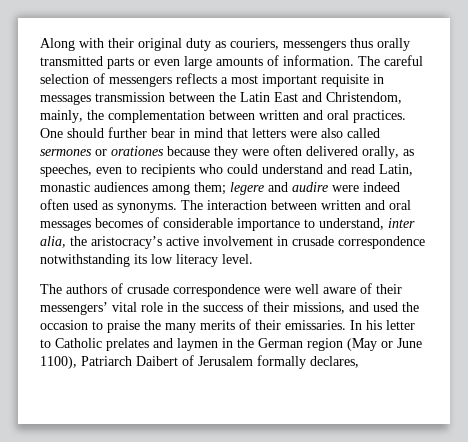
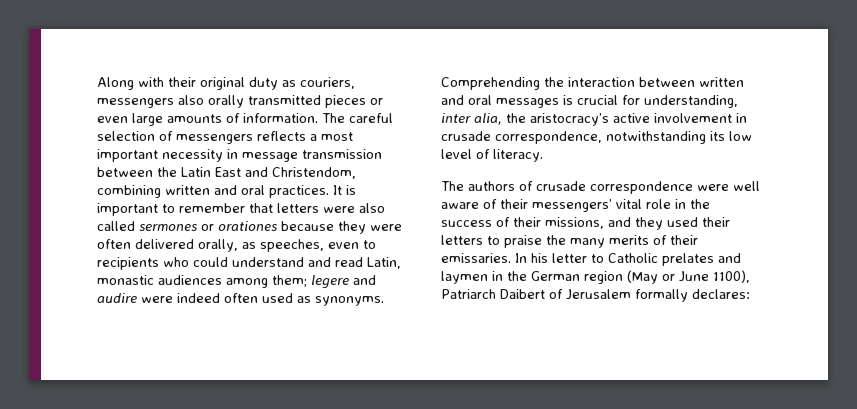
- Along with their original duty as couriers, messengers thus orally transmitted parts or even large amounts of information.
+ Along with their original duty as couriers, messengers also orally transmitted pieces or even large amounts of information.
- The careful selection of messengers reflects a most important requisite in messages transmission between the Latin East and Christendom, mainly, the complementation between written and oral practices. One should further bear in mind that letters were also called sermones or orationes because they were often delivered orally, as speeches, even to recipients who could understand and read Latin, monastic audiences among them; legere and audire were indeed often used as synonyms.
+ The careful selection of messengers reflects a most important necessity in message transmission between the Latin East and Christendom, combining written and oral practices. It is important to remember that letters were also called sermones or orationes because they were often delivered orally, as speeches, even to recipients who could understand and read Latin, monastic audiences among them; legere and audire were indeed often used as synonyms.
- The interaction between written and oral messages becomes of considerable importance to understand, inter alia, the aristocracy’s active involvement in crusade correspondence notwithstanding its low literacy level.
+ Comprehending the interaction between written and oral messages is crucial for understanding, inter alia, the aristocracy’s active involvement in crusade correspondence, notwithstanding its low level of literacy.
- The authors of crusade correspondence were well aware of their messengers’ vital role in the success of their missions, and used the occasion to praise the many merits of their emissaries.
+ The authors of crusade correspondence were well aware of their messengers’ vital role in the success of their missions, and they used their letters to praise the many merits of their emissaries.
- In his letter to Catholic prelates and laymen in the German region (May or June 1100), Patriarch Daibert of Jerusalem formally declares,
+ In his letter to Catholic prelates and laymen in the German region (May or June 1100), Patriarch Daibert of Jerusalem formally declares:

